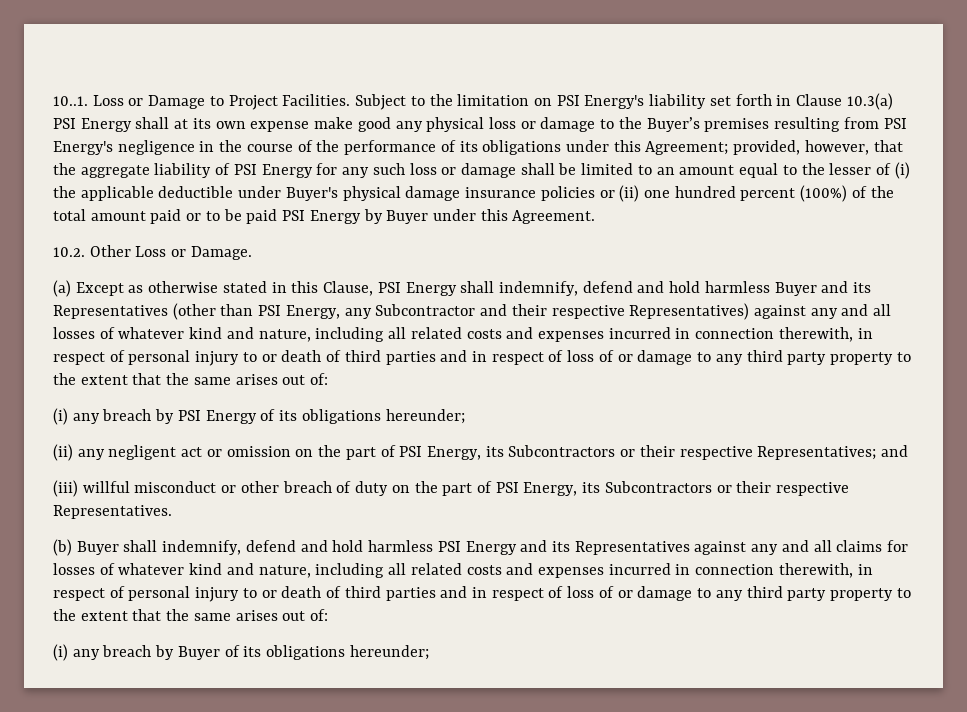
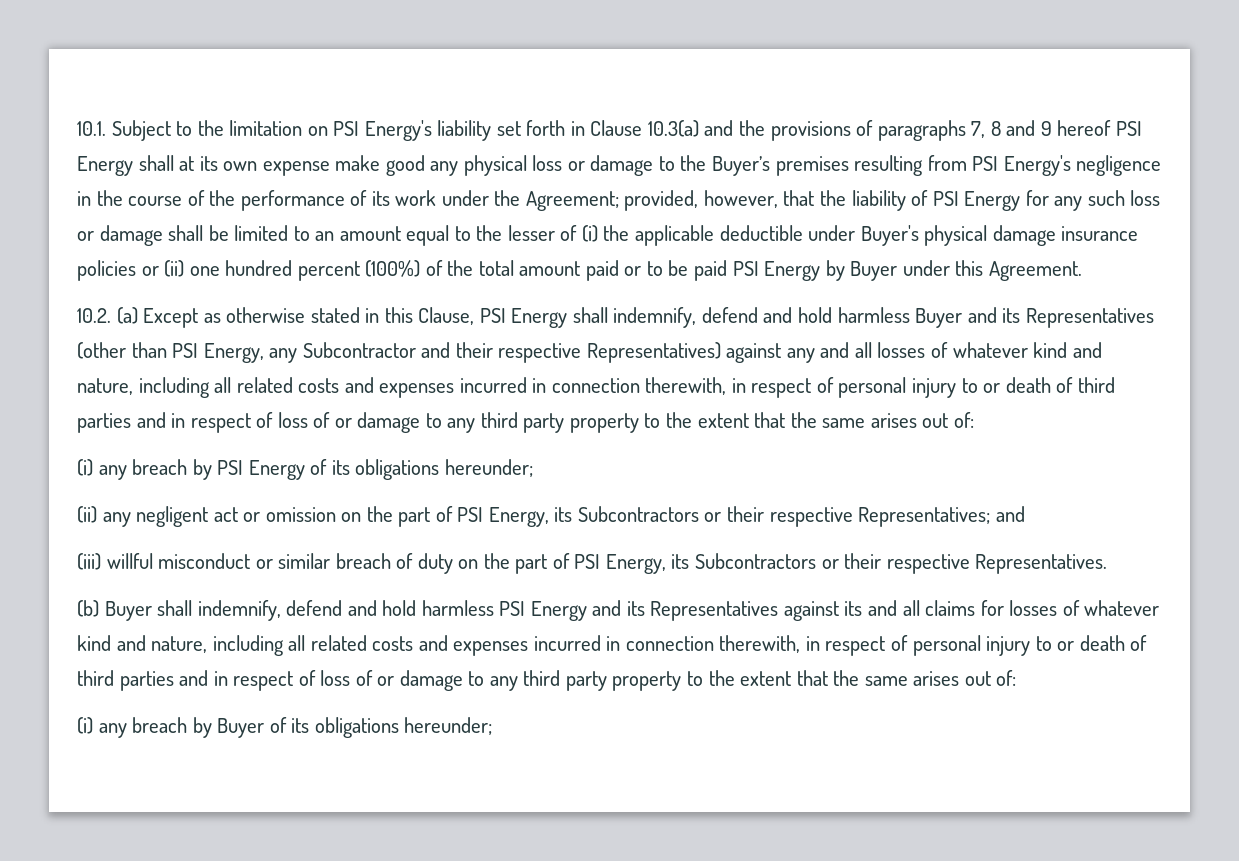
- 10..1. Loss or Damage to Project Facilities. Subject to the limitation on PSI Energy's liability set forth in Clause 10.3(a) PSI Energy shall at its own expense make good any physical loss or damage to the Buyer’s premises resulting from PSI Energy's negligence in the course of the performance of its obligations under this Agreement;
+ 10.1. Subject to the limitation on PSI Energy's liability set forth in Clause 10.3(a) and the provisions of paragraphs 7, 8 and 9 hereof PSI Energy shall at its own expense make good any physical loss or damage to the Buyer’s premises resulting from PSI Energy's negligence in the course of the performance of its work under the Agreement;
- provided, however, that the aggregate liability of PSI Energy for any such loss or damage shall be limited to an amount equal to the lesser of (i) the applicable deductible under Buyer's physical damage insurance policies or (ii) one hundred percent (100%) of the total amount paid or to be paid PSI Energy by Buyer under this Agreement.
+ provided, however, that the liability of PSI Energy for any such loss or damage shall be limited to an amount equal to the lesser of (i) the applicable deductible under Buyer's physical damage insurance policies or (ii) one hundred percent (100%) of the total amount paid or to be paid PSI Energy by Buyer under this Agreement.
- 10.2. Other Loss or Damage.
- (a) Except as otherwise stated in this Clause, PSI Energy shall indemnify, defend and hold harmless Buyer and its Representatives (other than PSI Energy, any Subcontractor and their respective Representatives) against any and all losses of whatever kind and nature, including all related costs and expenses incurred in connection therewith, in respect of personal injury to or death of third parties and in respect of loss of or damage to any third party property to the extent that the same arises out of:
+ 10.2. (a) Except as otherwise stated in this Clause, PSI Energy shall indemnify, defend and hold harmless Buyer and its Representatives (other than PSI Energy, any Subcontractor and their respective Representatives) against any and all losses of whatever kind and nature, including all related costs and expenses incurred in connection therewith, in respect of personal injury to or death of third parties and in respect of loss of or damage to any third party property to the extent that the same arises out of:
- (iii) willful misconduct or other breach of duty on the part of PSI Energy, its Subcontractors or their respective Representatives.
+ (iii) willful misconduct or similar breach of duty on the part of PSI Energy, its Subcontractors or their respective Representatives.
- (b) Buyer shall indemnify, defend and hold harmless PSI Energy and its Representatives against any and all claims for losses of whatever kind and nature, including all related costs and expenses incurred in connection therewith, in respect of personal injury to or death of third parties and in respect of loss of or damage to any third party property to the extent that the same arises out of:
+ (b) Buyer shall indemnify, defend and hold harmless PSI Energy and its Representatives against its and all claims for losses of whatever kind and nature, including all related costs and expenses incurred in connection therewith, in respect of personal injury to or death of third parties and in respect of loss of or damage to any third party property to the extent that the same arises out of:

